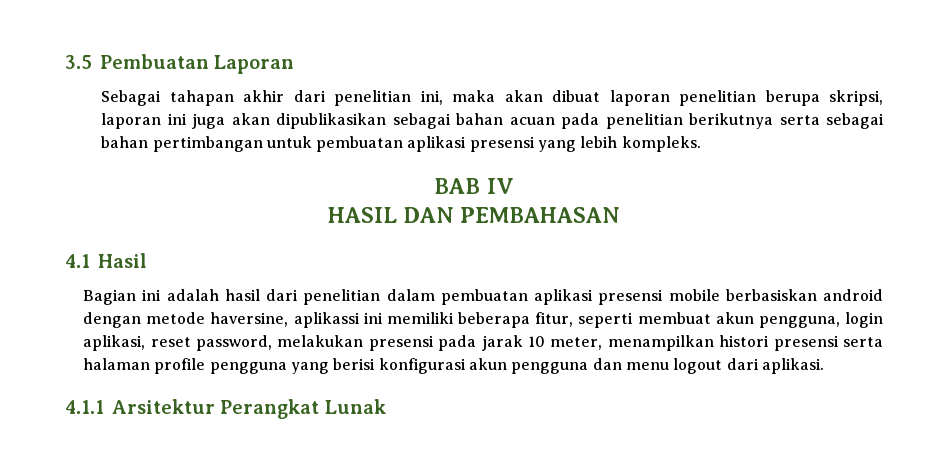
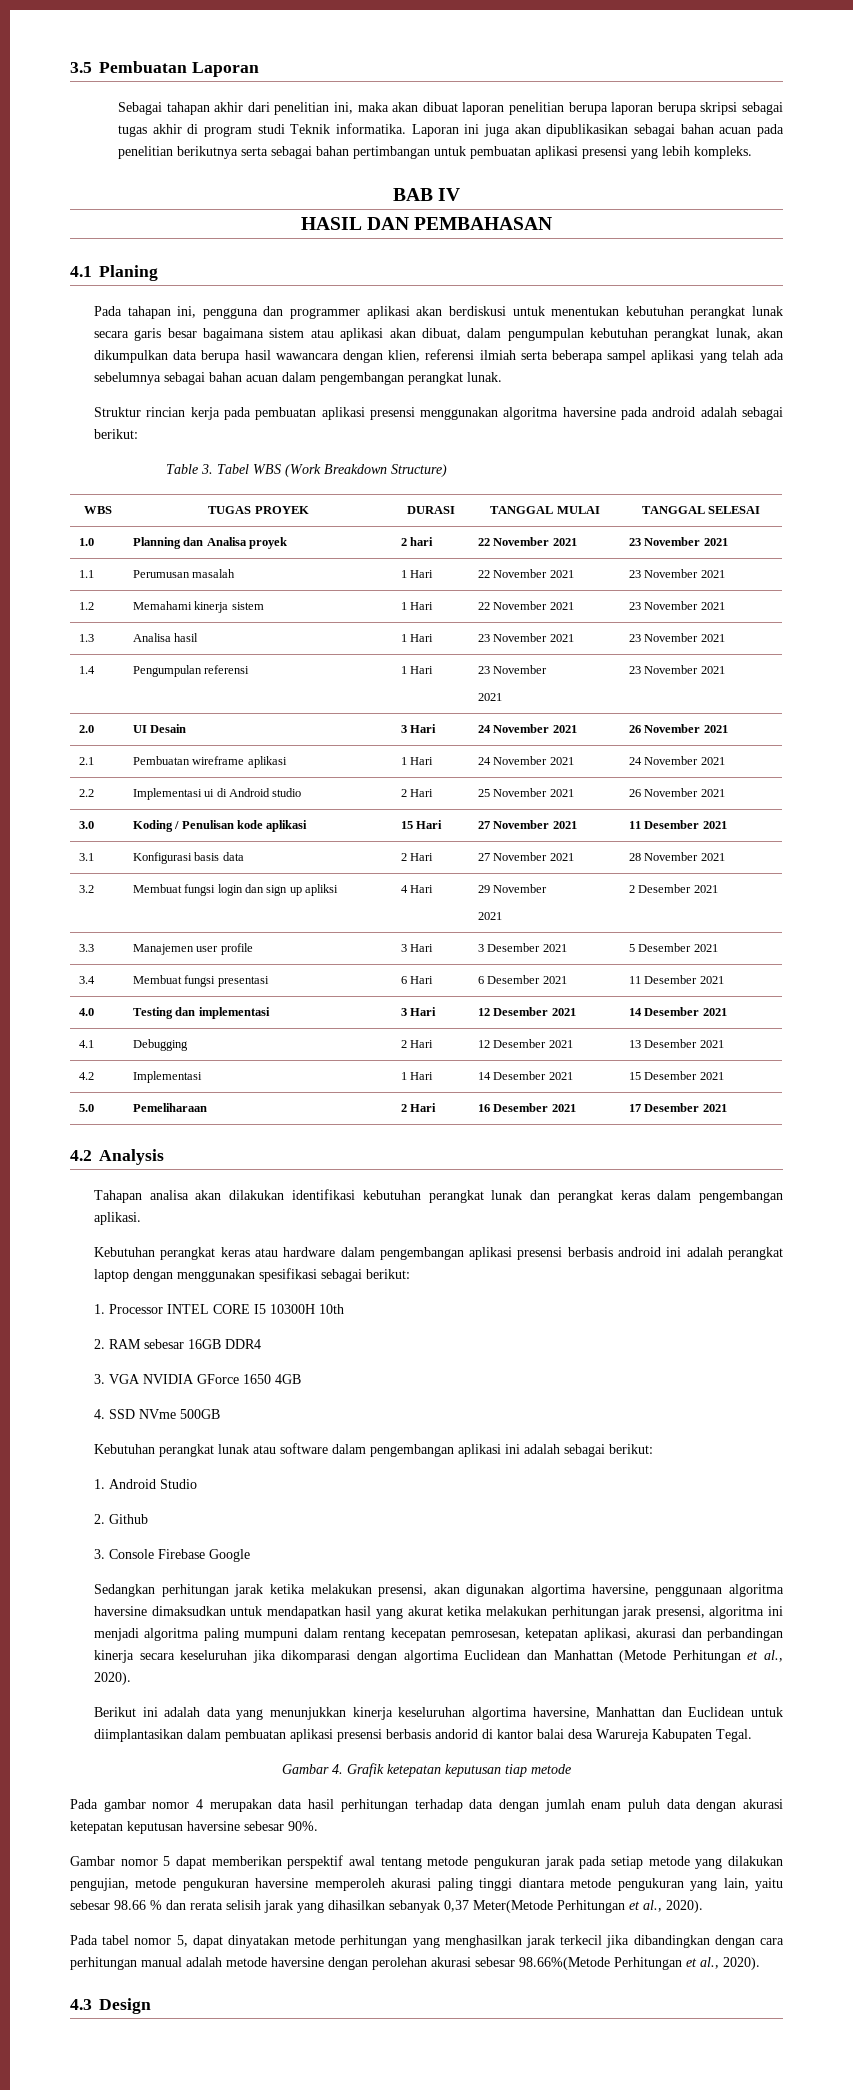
- Sebagai tahapan akhir dari penelitian ini, maka akan dibuat laporan penelitian berupa skripsi, laporan ini juga akan dipublikasikan sebagai bahan acuan pada penelitian berikutnya serta sebagai bahan pertimbangan untuk pembuatan aplikasi presensi yang lebih kompleks.
+ Sebagai tahapan akhir dari penelitian ini, maka akan dibuat laporan penelitian berupa laporan berupa skripsi sebagai tugas akhir di program studi Teknik informatika. Laporan ini juga akan dipublikasikan sebagai bahan acuan pada penelitian berikutnya serta sebagai bahan pertimbangan untuk pembuatan aplikasi presensi yang lebih kompleks.
- 4.1 Hasil
- Bagian ini adalah hasil dari penelitian dalam pembuatan aplikasi presensi mobile berbasiskan android dengan metode haversine, aplikassi ini memiliki beberapa fitur, seperti membuat akun pengguna, login aplikasi, reset password, melakukan presensi pada jarak 10 meter, menampilkan histori presensi serta halaman profile pengguna yang berisi konfigurasi akun pengguna dan menu logout dari aplikasi.
- 4.1.1 Arsitektur Perangkat Lunak
+ 4.1 Planing
+ Pada tahapan ini, pengguna dan programmer aplikasi akan berdiskusi untuk menentukan kebutuhan perangkat lunak secara garis besar bagaimana sistem atau aplikasi akan dibuat, dalam pengumpulan kebutuhan perangkat lunak, akan dikumpulkan data berupa hasil wawancara dengan klien, referensi ilmiah serta beberapa sampel aplikasi yang telah ada sebelumnya sebagai bahan acuan dalam pengembangan perangkat lunak.
+ Struktur rincian kerja pada pembuatan aplikasi presensi menggunakan algoritma haversine pada android adalah sebagai berikut:
+ Table 3. Tabel WBS (Work Breakdown Structure)
+ WBS | TUGAS PROYEK | DURASI | TANGGAL MULAI | TANGGAL SELESAI
+ 1.0 | Planning dan Analisa proyek | 2 hari | 22 November 2021 | 23 November 2021
+ 1.1 | Perumusan masalah | 1 Hari | 22 November 2021 | 23 November 2021
+ 1.2 | Memahami kinerja sistem | 1 Hari | 22 November 2021 | 23 November 2021
+ 1.3 | Analisa hasil | 1 Hari | 23 November 2021 | 23 November 2021
+ 1.4 | Pengumpulan referensi | 1 Hari | 23 November
+ 2021 | 23 November 2021
+ 2.0 | UI Desain | 3 Hari | 24 November 2021 | 26 November 2021
+ 2.1 | Pembuatan wireframe aplikasi | 1 Hari | 24 November 2021 | 24 November 2021
+ 2.2 | Implementasi ui di Android studio | 2 Hari | 25 November 2021 | 26 November 2021
+ 3.0 | Koding / Penulisan kode aplikasi | 15 Hari | 27 November 2021 | 11 Desember 2021
+ 3.1 | Konfigurasi basis data | 2 Hari | 27 November 2021 | 28 November 2021
+ 3.2 | Membuat fungsi login dan sign up apliksi | 4 Hari | 29 November
+ 2021 | 2 Desember 2021
+ 3.3 | Manajemen user profile | 3 Hari | 3 Desember 2021 | 5 Desember 2021
+ 3.4 | Membuat fungsi presentasi | 6 Hari | 6 Desember 2021 | 11 Desember 2021
+ 4.0 | Testing dan implementasi | 3 Hari | 12 Desember 2021 | 14 Desember 2021
+ 4.1 | Debugging | 2 Hari | 12 Desember 2021 | 13 Desember 2021
+ 4.2 | Implementasi | 1 Hari | 14 Desember 2021 | 15 Desember 2021
+ 5.0 | Pemeliharaan | 2 Hari | 16 Desember 2021 | 17 Desember 2021
+ 4.2 Analysis
+ Tahapan analisa akan dilakukan identifikasi kebutuhan perangkat lunak dan perangkat keras dalam pengembangan aplikasi.
+ Kebutuhan perangkat keras atau hardware dalam pengembangan aplikasi presensi berbasis android ini adalah perangkat laptop dengan menggunakan spesifikasi sebagai berikut:
+ 1. Processor INTEL CORE I5 10300H 10th
+ 2. RAM sebesar 16GB DDR4
+ 3. VGA NVIDIA GForce 1650 4GB
+ 4. SSD NVme 500GB
+ Kebutuhan perangkat lunak atau software dalam pengembangan aplikasi ini adalah sebagai berikut:
+ 1. Android Studio
+ 2. Github
+ 3. Console Firebase Google
+ Sedangkan perhitungan jarak ketika melakukan presensi, akan digunakan algortima haversine, penggunaan algoritma haversine dimaksudkan untuk mendapatkan hasil yang akurat ketika melakukan perhitungan jarak presensi, algoritma ini menjadi algoritma paling mumpuni dalam rentang kecepatan pemrosesan, ketepatan aplikasi, akurasi dan perbandingan kinerja secara keseluruhan jika dikomparasi dengan algortima Euclidean dan Manhattan (Metode Perhitungan et al., 2020).
+ Berikut ini adalah data yang menunjukkan kinerja keseluruhan algortima haversine, Manhattan dan Euclidean untuk diimplantasikan dalam pembuatan aplikasi presensi berbasis andorid di kantor balai desa Warureja Kabupaten Tegal.
+ Gambar 4. Grafik ketepatan keputusan tiap metode
+ Pada gambar nomor 4 merupakan data hasil perhitungan terhadap data dengan jumlah enam puluh data dengan akurasi ketepatan keputusan haversine sebesar 90%.
+ Gambar nomor 5 dapat memberikan perspektif awal tentang metode pengukuran jarak pada setiap metode yang dilakukan pengujian, metode pengukuran haversine memperoleh akurasi paling tinggi diantara metode pengukuran yang lain, yaitu sebesar 98.66 % dan rerata selisih jarak yang dihasilkan sebanyak 0,37 Meter(Metode Perhitungan et al., 2020).
+ Pada tabel nomor 5, dapat dinyatakan metode perhitungan yang menghasilkan jarak terkecil jika dibandingkan dengan cara perhitungan manual adalah metode haversine dengan perolehan akurasi sebesar 98.66%(Metode Perhitungan et al., 2020).
+ 4.3 Design

